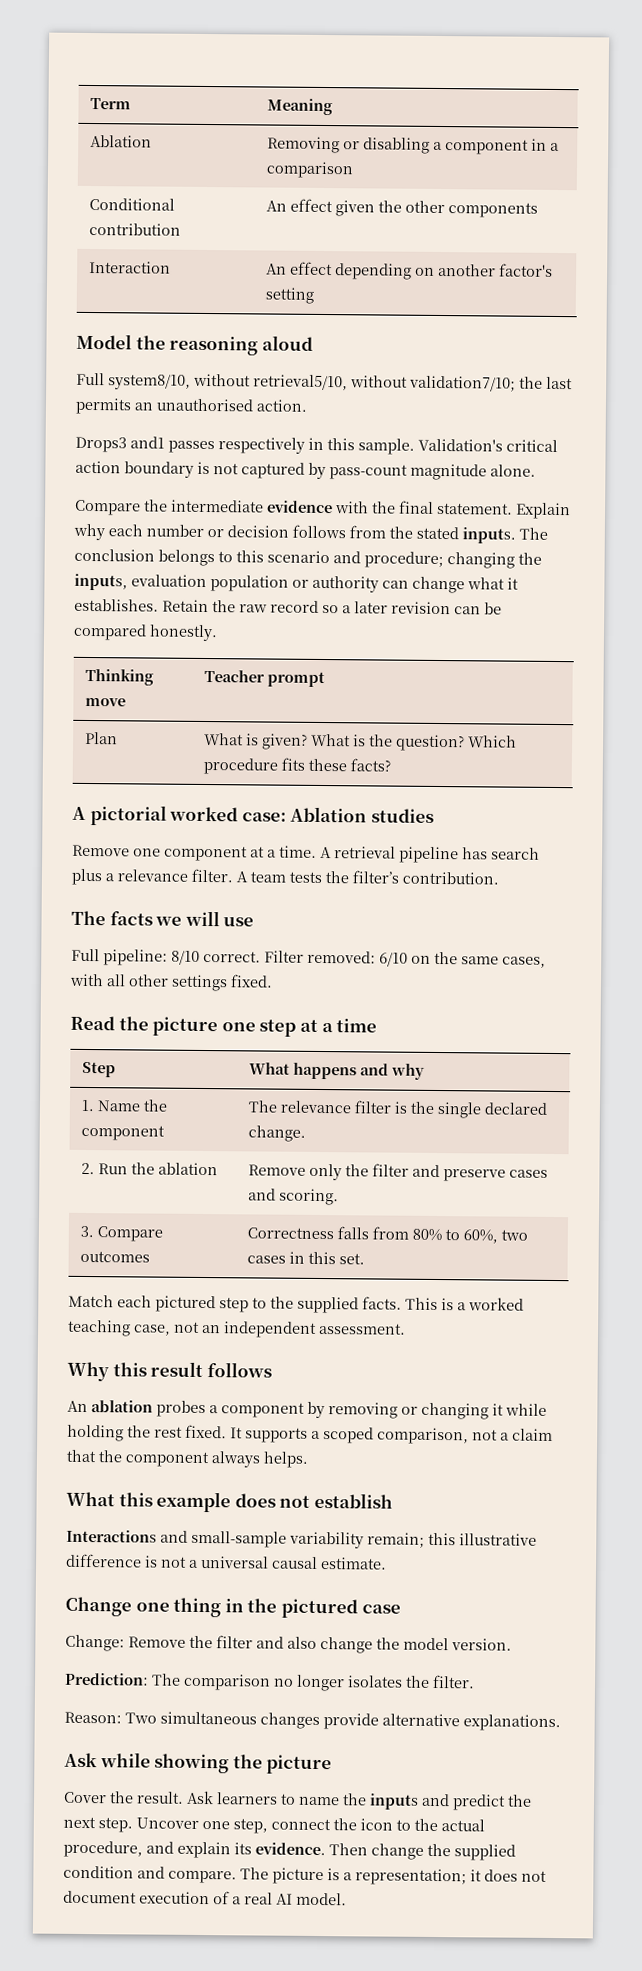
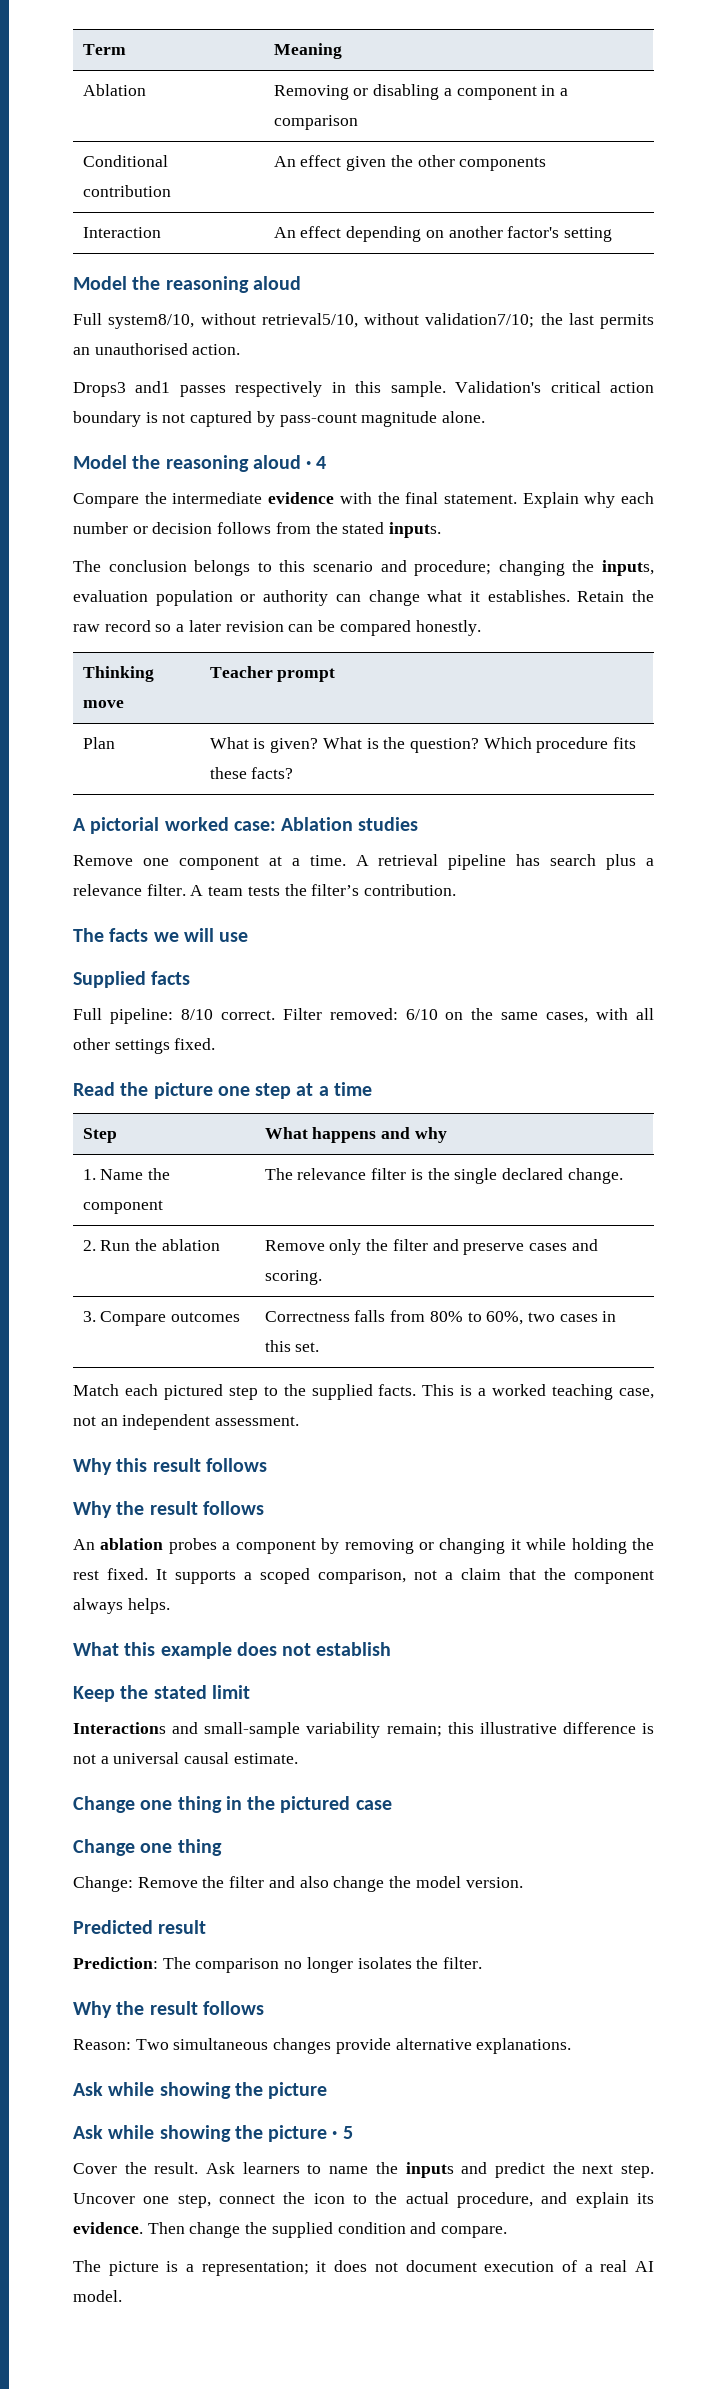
+ Model the reasoning aloud · 4
- Explain why each number or decision follows from the stated inputs. The conclusion belongs to this scenario and procedure; changing the inputs, evaluation population or authority can change what it establishes.
+ Explain why each number or decision follows from the stated inputs.
+ The conclusion belongs to this scenario and procedure; changing the inputs, evaluation population or authority can change what it establishes.
+ Supplied facts
  Why this result follows
+ Why the result follows
+ Keep the stated limit
  Change one thing in the pictured case
+ Change one thing
+ Predicted result
  Prediction: The comparison no longer isolates the filter.
+ Why the result follows
+ Ask while showing the picture · 5
- Then change the supplied condition and compare. The picture is a representation; it does not document execution of a real AI model.
+ Then change the supplied condition and compare.
+ The picture is a representation; it does not document execution of a real AI model.

